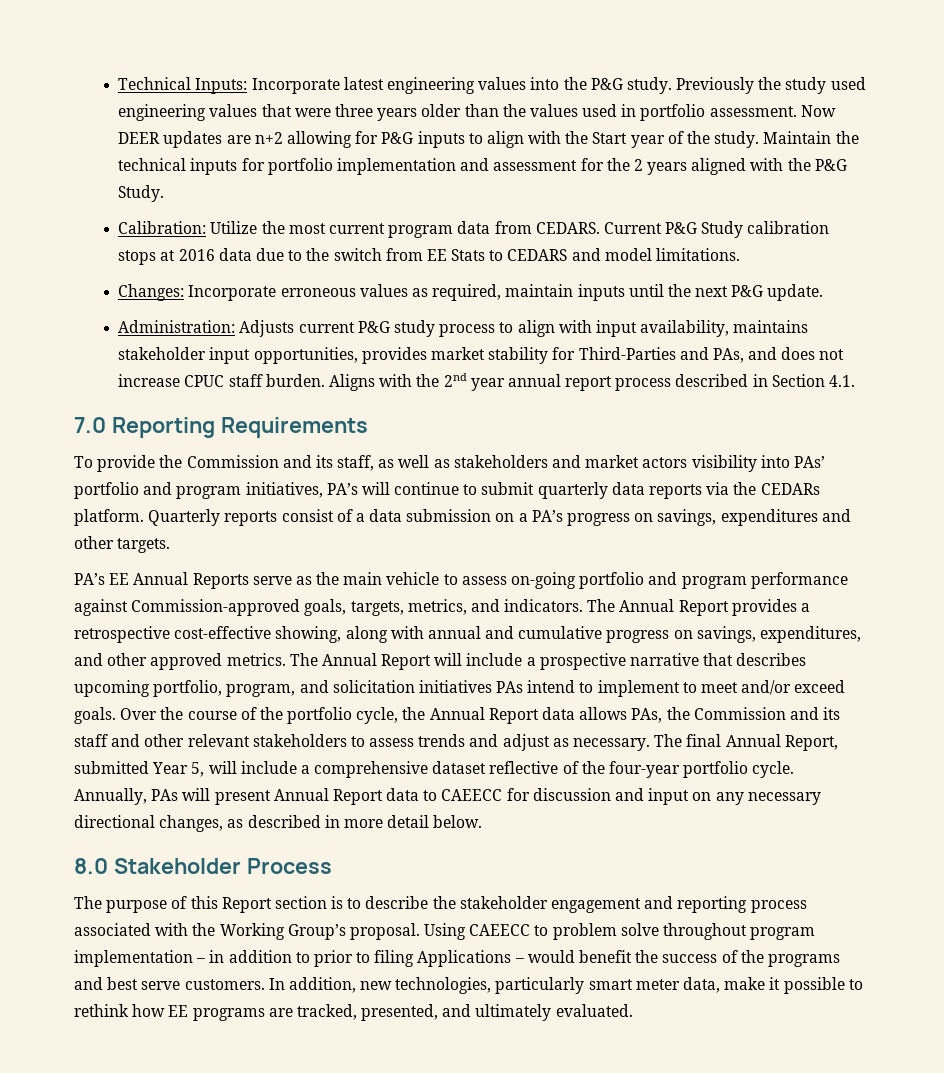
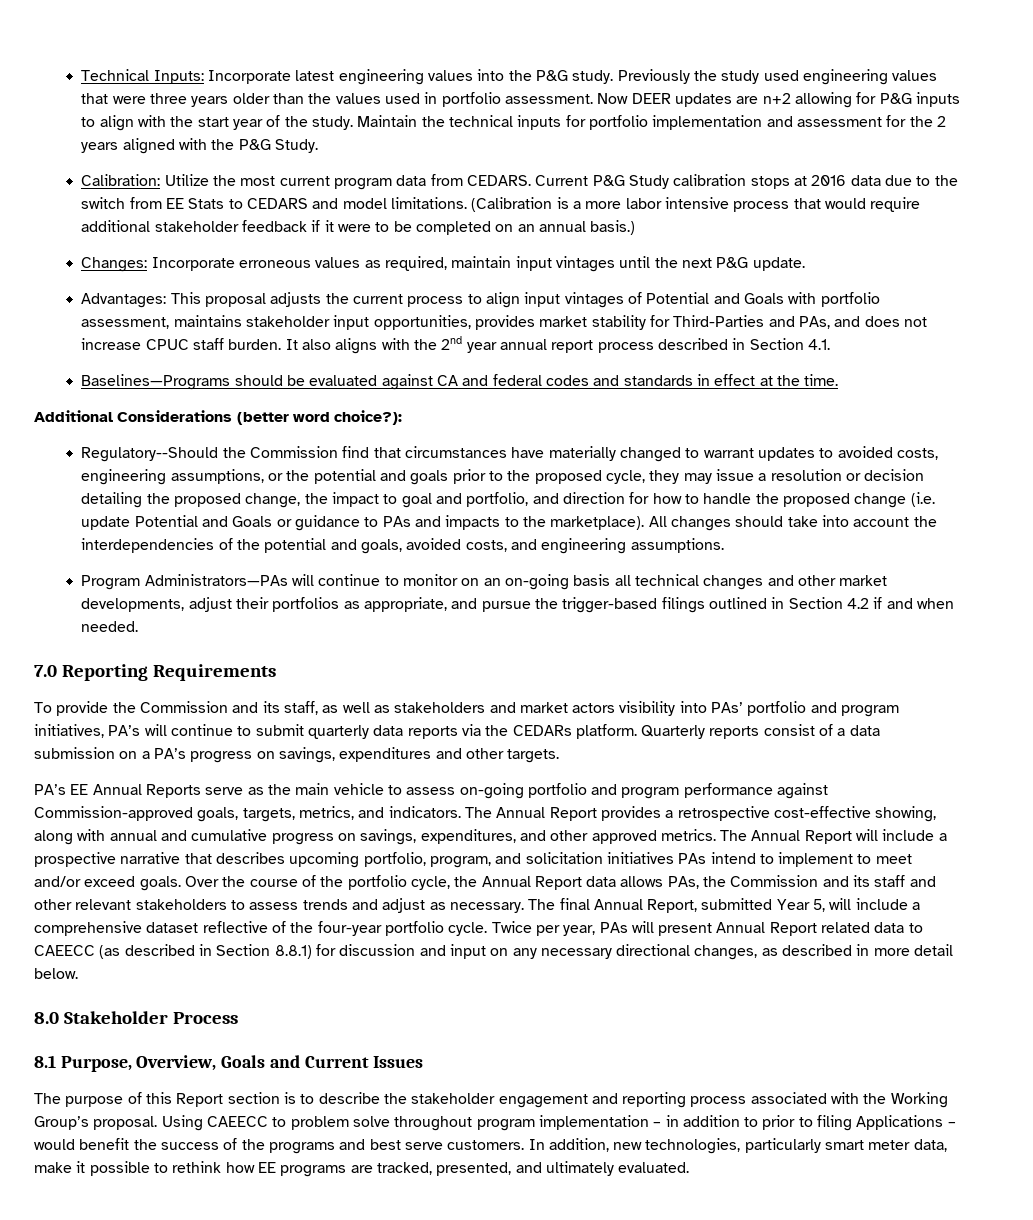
- Now DEER updates are n+2 allowing for P&G inputs to align with the Start year of the study.
+ Now DEER updates are n+2 allowing for P&G inputs to align with the start year of the study.
+ (Calibration is a more labor intensive process that would require additional stakeholder feedback if it were to be completed on an annual basis.)
- Changes: Incorporate erroneous values as required, maintain inputs until the next P&G update.
+ Changes: Incorporate erroneous values as required, maintain input vintages until the next P&G update.
- Administration: Adjusts current P&G study process to align with input availability, maintains stakeholder input opportunities, provides market stability for Third-Parties and PAs, and does not increase CPUC staff burden.
+ Advantages: This proposal adjusts the current process to align input vintages of Potential and Goals with portfolio assessment, maintains stakeholder input opportunities, provides market stability for Third-Parties and PAs, and does not increase CPUC staff burden.
- Aligns with the 2nd year annual report process described in Section 4.1.
+ It also aligns with the 2nd year annual report process described in Section 4.1.
+ Baselines—Programs should be evaluated against CA and federal codes and standards in effect at the time.
+ Additional Considerations (better word choice?):
+ Regulatory--Should the Commission find that circumstances have materially changed to warrant updates to avoided costs, engineering assumptions, or the potential and goals prior to the proposed cycle, they may issue a resolution or decision detailing the proposed change, the impact to goal and portfolio, and direction for how to handle the proposed change (i.e. update Potential and Goals or guidance to PAs and impacts to the marketplace). All changes should take into account the interdependencies of the potential and goals, avoided costs, and engineering assumptions.
+ Program Administrators—PAs will continue to monitor on an on-going basis all technical changes and other market developments, adjust their portfolios as appropriate, and pursue the trigger-based filings outlined in Section 4.2 if and when needed.
- Annually, PAs will present Annual Report data to CAEECC for discussion and input on any necessary directional changes, as described in more detail below.
+ Twice per year, PAs will present Annual Report related data to CAEECC (as described in Section 8.8.1) for discussion and input on any necessary directional changes, as described in more detail below.
+ 8.1 Purpose, Overview, Goals and Current Issues

